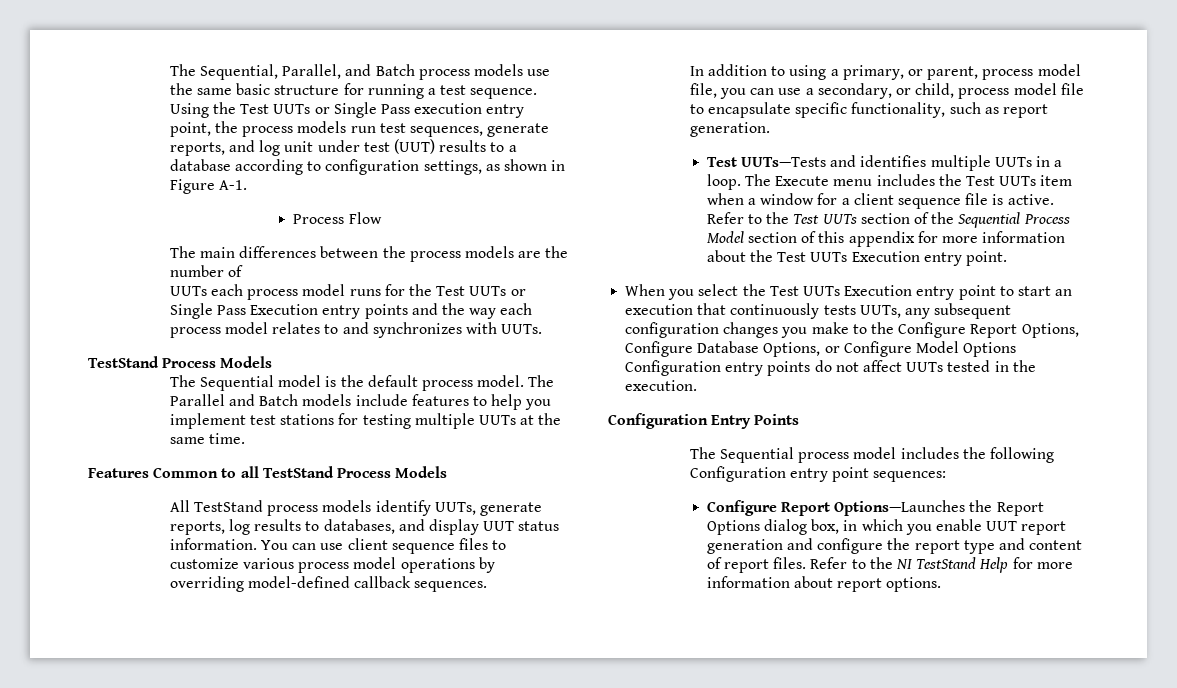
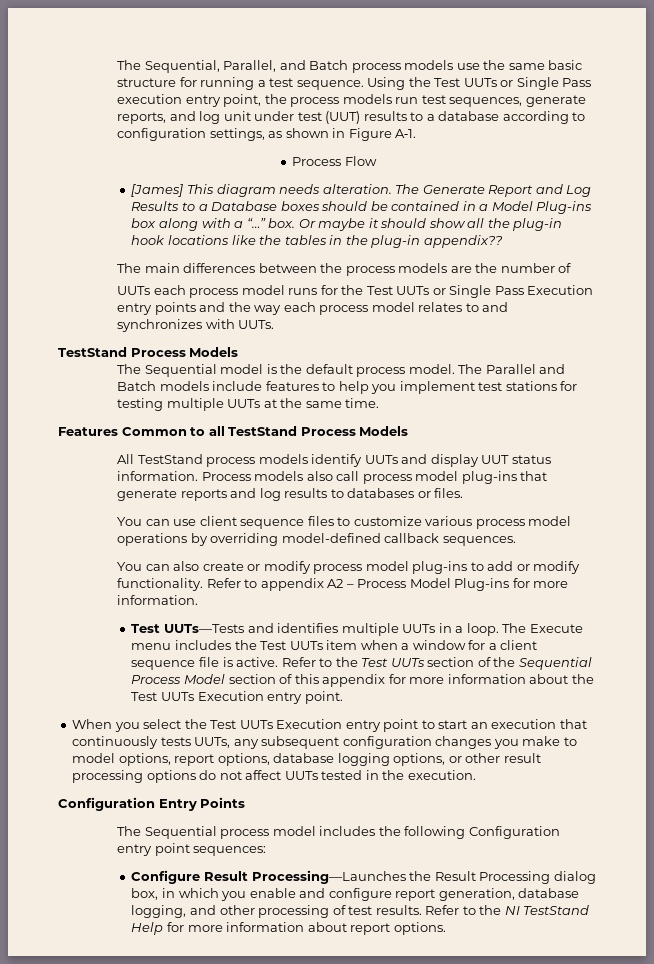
+ [James] This diagram needs alteration. The Generate Report and Log Results to a Database boxes should be contained in a Model Plug-ins box along with a “…” box. Or maybe it should show all the plug-in hook locations like the tables in the plug-in appendix??
- All TestStand process models identify UUTs, generate reports, log results to databases, and display UUT status information. You can use client sequence files to customize various process model operations by overriding model-defined callback sequences.
+ All TestStand process models identify UUTs and display UUT status information. Process models also call process model plug-ins that generate reports and log results to databases or files.
+ You can use client sequence files to customize various process model operations by overriding model-defined callback sequences.
- In addition to using a primary, or parent, process model file, you can use a secondary, or child, process model file to encapsulate specific functionality, such as report generation.
+ You can also create or modify process model plug-ins to add or modify functionality. Refer to appendix A2 – Process Model Plug-ins for more information.
- When you select the Test UUTs Execution entry point to start an execution that continuously tests UUTs, any subsequent configuration changes you make to the Configure Report Options, Configure Database Options, or Configure Model Options Configuration entry points do not affect UUTs tested in the execution.
+ When you select the Test UUTs Execution entry point to start an execution that continuously tests UUTs, any subsequent configuration changes you make to model options, report options, database logging options, or other result processing options do not affect UUTs tested in the execution.
- Configure Report Options—Launches the Report Options dialog box, in which you enable UUT report generation and configure the report type and content of report files.
+ Configure Result Processing—Launches the Result Processing dialog box, in which you enable and configure report generation, database logging, and other processing of test results.

